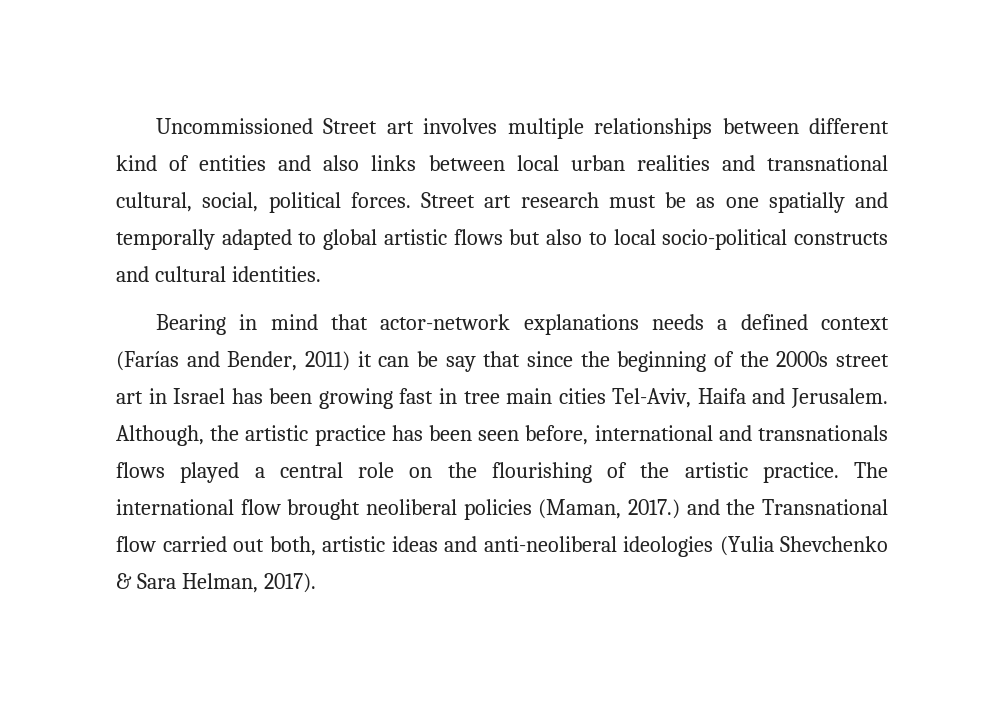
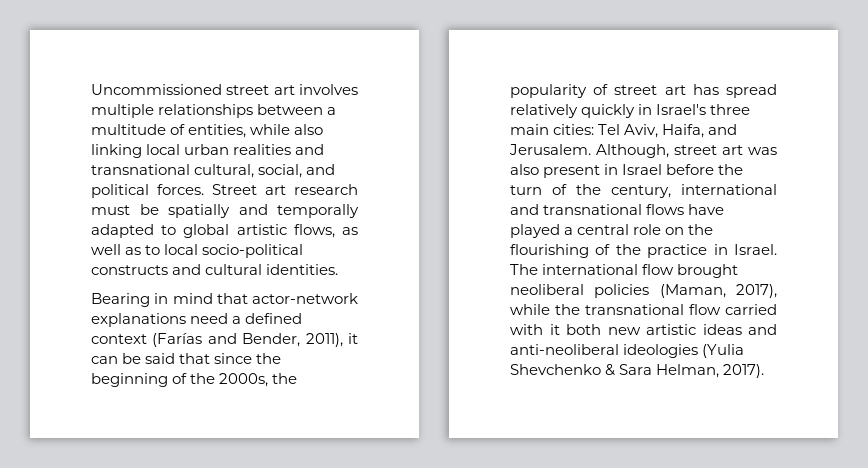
- Uncommissioned Street art involves multiple relationships between different kind of entities and also links between local urban realities and transnational cultural, social, political forces.
+ Uncommissioned street art involves multiple relationships between a multitude of entities, while also linking local urban realities and transnational cultural, social, and political forces.
- Street art research must be as one spatially and temporally adapted to global artistic flows but also to local socio-political constructs and cultural identities.
+ Street art research must be spatially and temporally adapted to global artistic flows, as well as to local socio-political constructs and cultural identities.
- Bearing in mind that actor-network explanations needs a defined context (Farías and Bender, 2011) it can be say that since the beginning of the 2000s street art in Israel has been growing fast in tree main cities Tel-Aviv, Haifa and Jerusalem. Although, the artistic practice has been seen before, international and transnationals flows played a central role on the flourishing of the artistic practice.
+ Bearing in mind that actor-network explanations need a defined context (Farías and Bender, 2011), it can be said that since the beginning of the 2000s, the popularity of street art has spread relatively quickly in Israel's three main cities: Tel Aviv, Haifa, and Jerusalem. Although, street art was also present in Israel before the turn of the century, international and transnational flows have played a central role on the flourishing of the practice in Israel.
- The international flow brought neoliberal policies (Maman, 2017.) and the Transnational flow carried out both, artistic ideas and anti-neoliberal ideologies (Yulia Shevchenko & Sara Helman, 2017).
+ The international flow brought neoliberal policies (Maman, 2017), while the transnational flow carried with it both new artistic ideas and anti-neoliberal ideologies (Yulia Shevchenko & Sara Helman, 2017).

